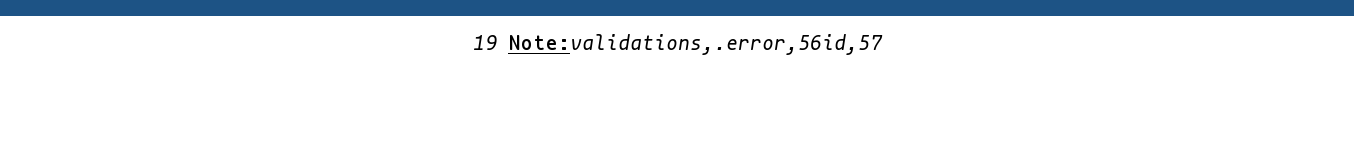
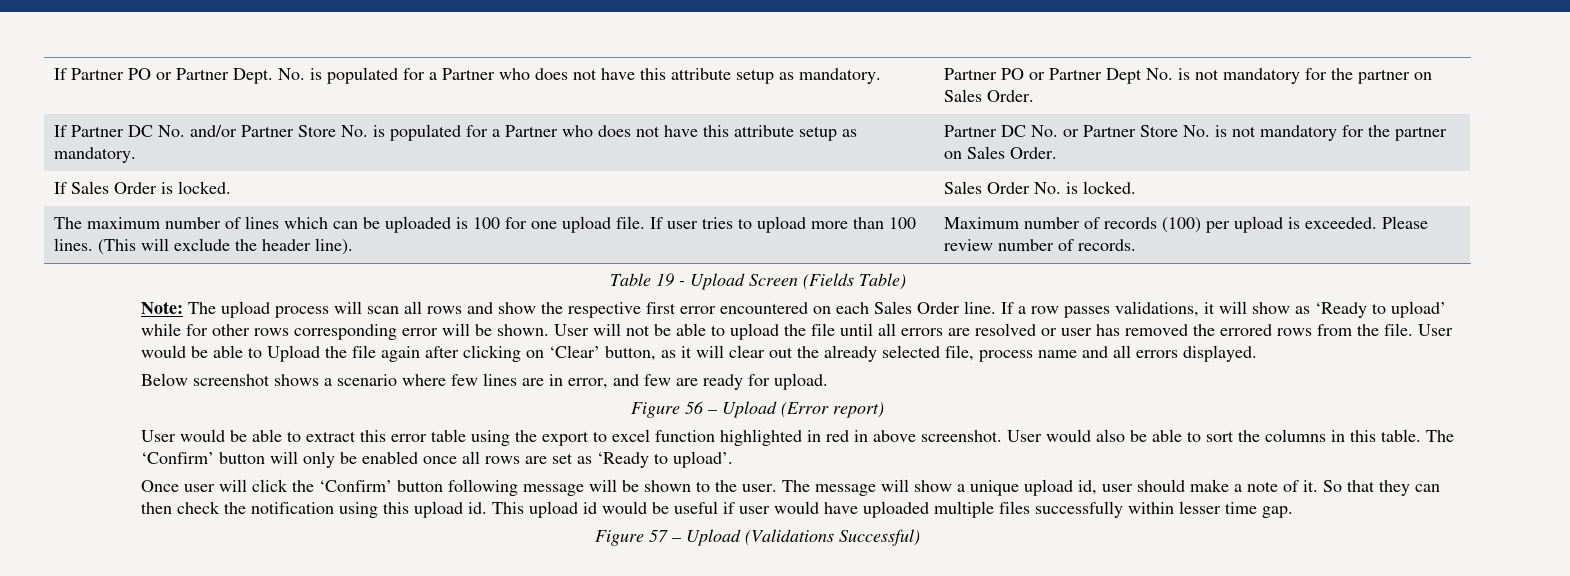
- 19 Note:validations,.error,56id,57
+ If Partner PO or Partner Dept. No. is populated for a Partner who does not have this attribute setup as mandatory. | Partner PO or Partner Dept No. is not mandatory for the partner on Sales Order.
+ If Partner DC No. and/or Partner Store No. is populated for a Partner who does not have this attribute setup as mandatory. | Partner DC No. or Partner Store No. is not mandatory for the partner on Sales Order.
+ If Sales Order is locked. | Sales Order No. is locked.
+ The maximum number of lines which can be uploaded is 100 for one upload file. If user tries to upload more than 100 lines. (This will exclude the header line). | Maximum number of records (100) per upload is exceeded. Please review number of records.
+ Table 19 - Upload Screen (Fields Table)
+ Note: The upload process will scan all rows and show the respective first error encountered on each Sales Order line. If a row passes validations, it will show as ‘Ready to upload’ while for other rows corresponding error will be shown. User will not be able to upload the file until all errors are resolved or user has removed the errored rows from the file. User would be able to Upload the file again after clicking on ‘Clear’ button, as it will clear out the already selected file, process name and all errors displayed.
+ Below screenshot shows a scenario where few lines are in error, and few are ready for upload.
+ Figure 56 – Upload (Error report)
+ User would be able to extract this error table using the export to excel function highlighted in red in above screenshot. User would also be able to sort the columns in this table. The ‘Confirm’ button will only be enabled once all rows are set as ‘Ready to upload’.
+ Once user will click the ‘Confirm’ button following message will be shown to the user. The message will show a unique upload id, user should make a note of it. So that they can then check the notification using this upload id. This upload id would be useful if user would have uploaded multiple files successfully within lesser time gap.
+ Figure 57 – Upload (Validations Successful)

